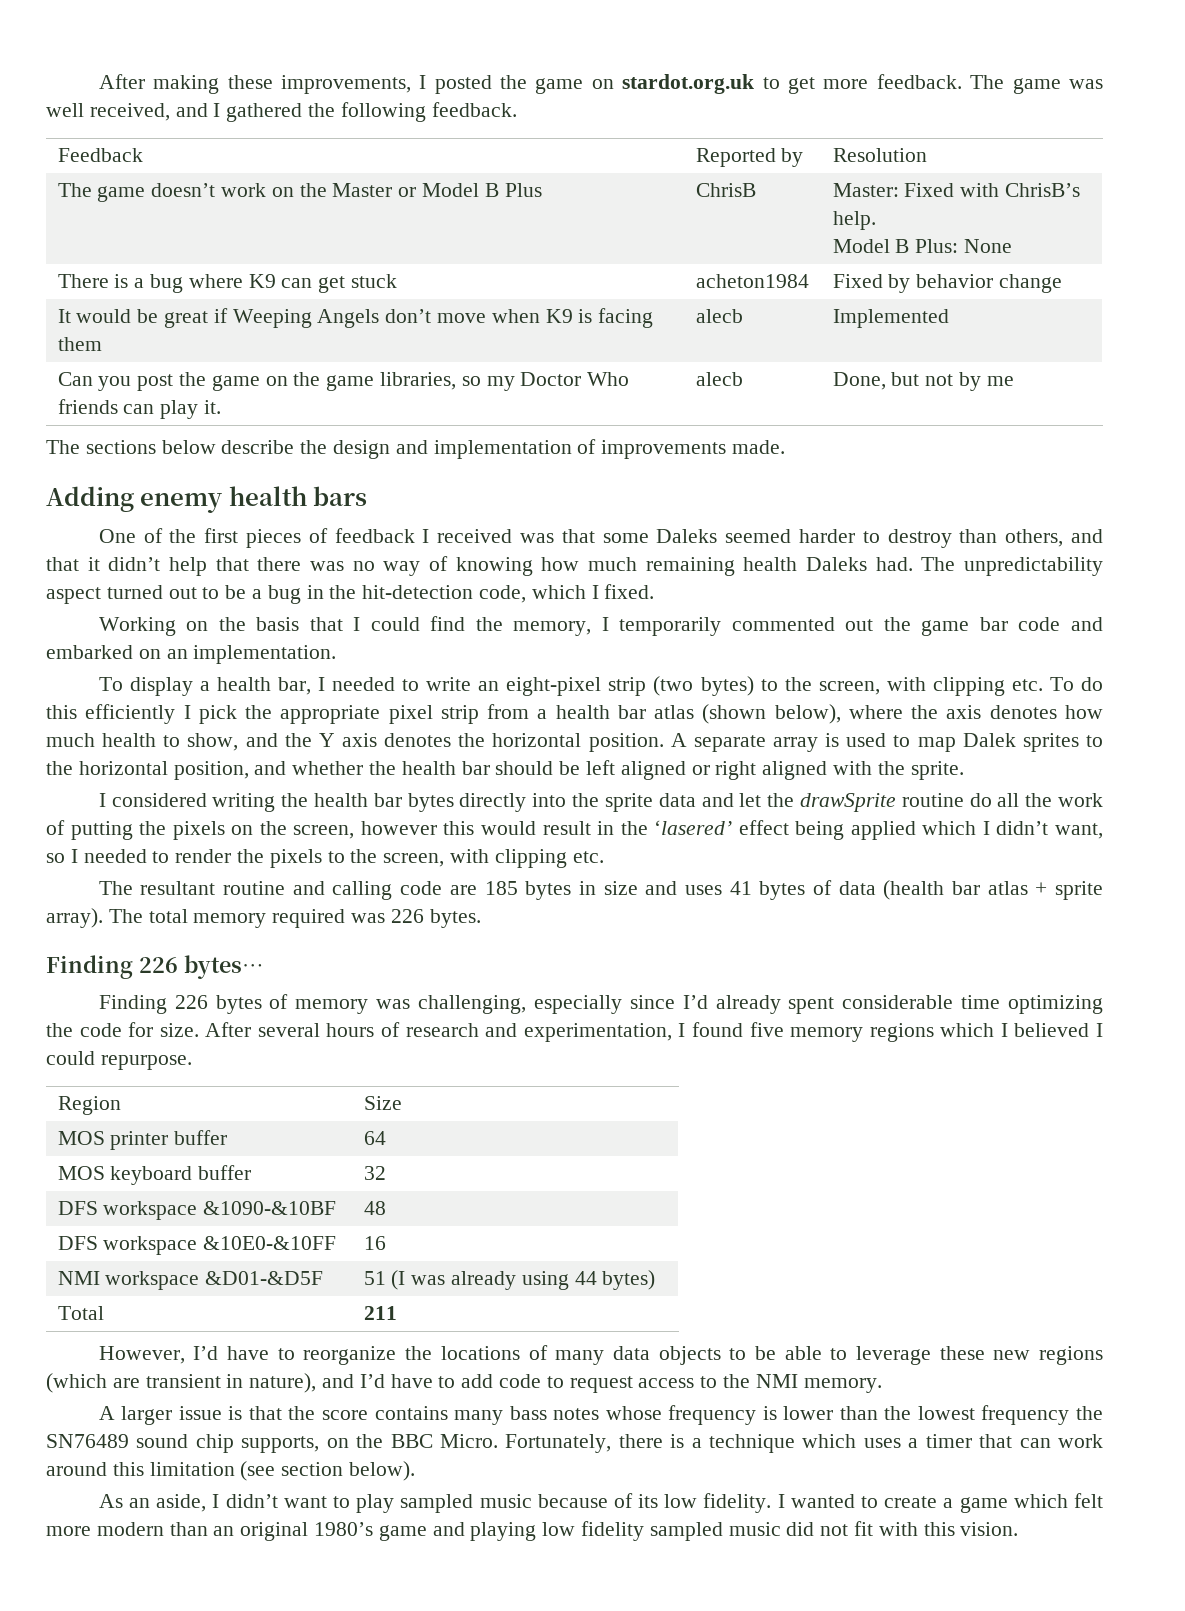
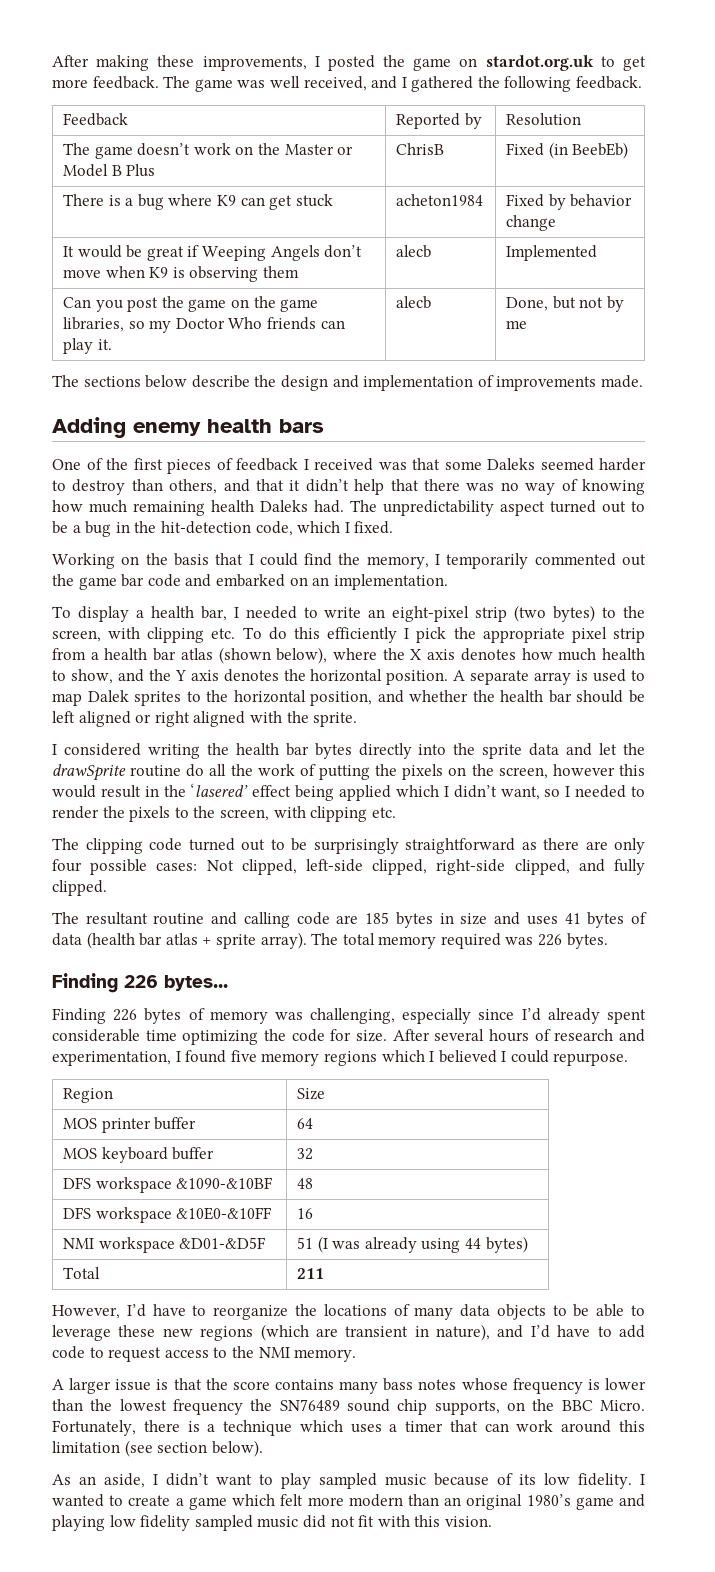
- The game doesn’t work on the Master or Model B Plus | ChrisB | Master: Fixed with ChrisB’s help.
- Model B Plus: None
+ The game doesn’t work on the Master or Model B Plus | ChrisB | Fixed (in BeebEb)
- It would be great if Weeping Angels don’t move when K9 is facing them | alecb | Implemented
+ It would be great if Weeping Angels don’t move when K9 is observing them | alecb | Implemented
- To display a health bar, I needed to write an eight-pixel strip (two bytes) to the screen, with clipping etc. To do this efficiently I pick the appropriate pixel strip from a health bar atlas (shown below), where the axis denotes how much health to show, and the Y axis denotes the horizontal position.
+ To display a health bar, I needed to write an eight-pixel strip (two bytes) to the screen, with clipping etc. To do this efficiently I pick the appropriate pixel strip from a health bar atlas (shown below), where the X axis denotes how much health to show, and the Y axis denotes the horizontal position.
+ The clipping code turned out to be surprisingly straightforward as there are only four possible cases: Not clipped, left-side clipped, right-side clipped, and fully clipped.

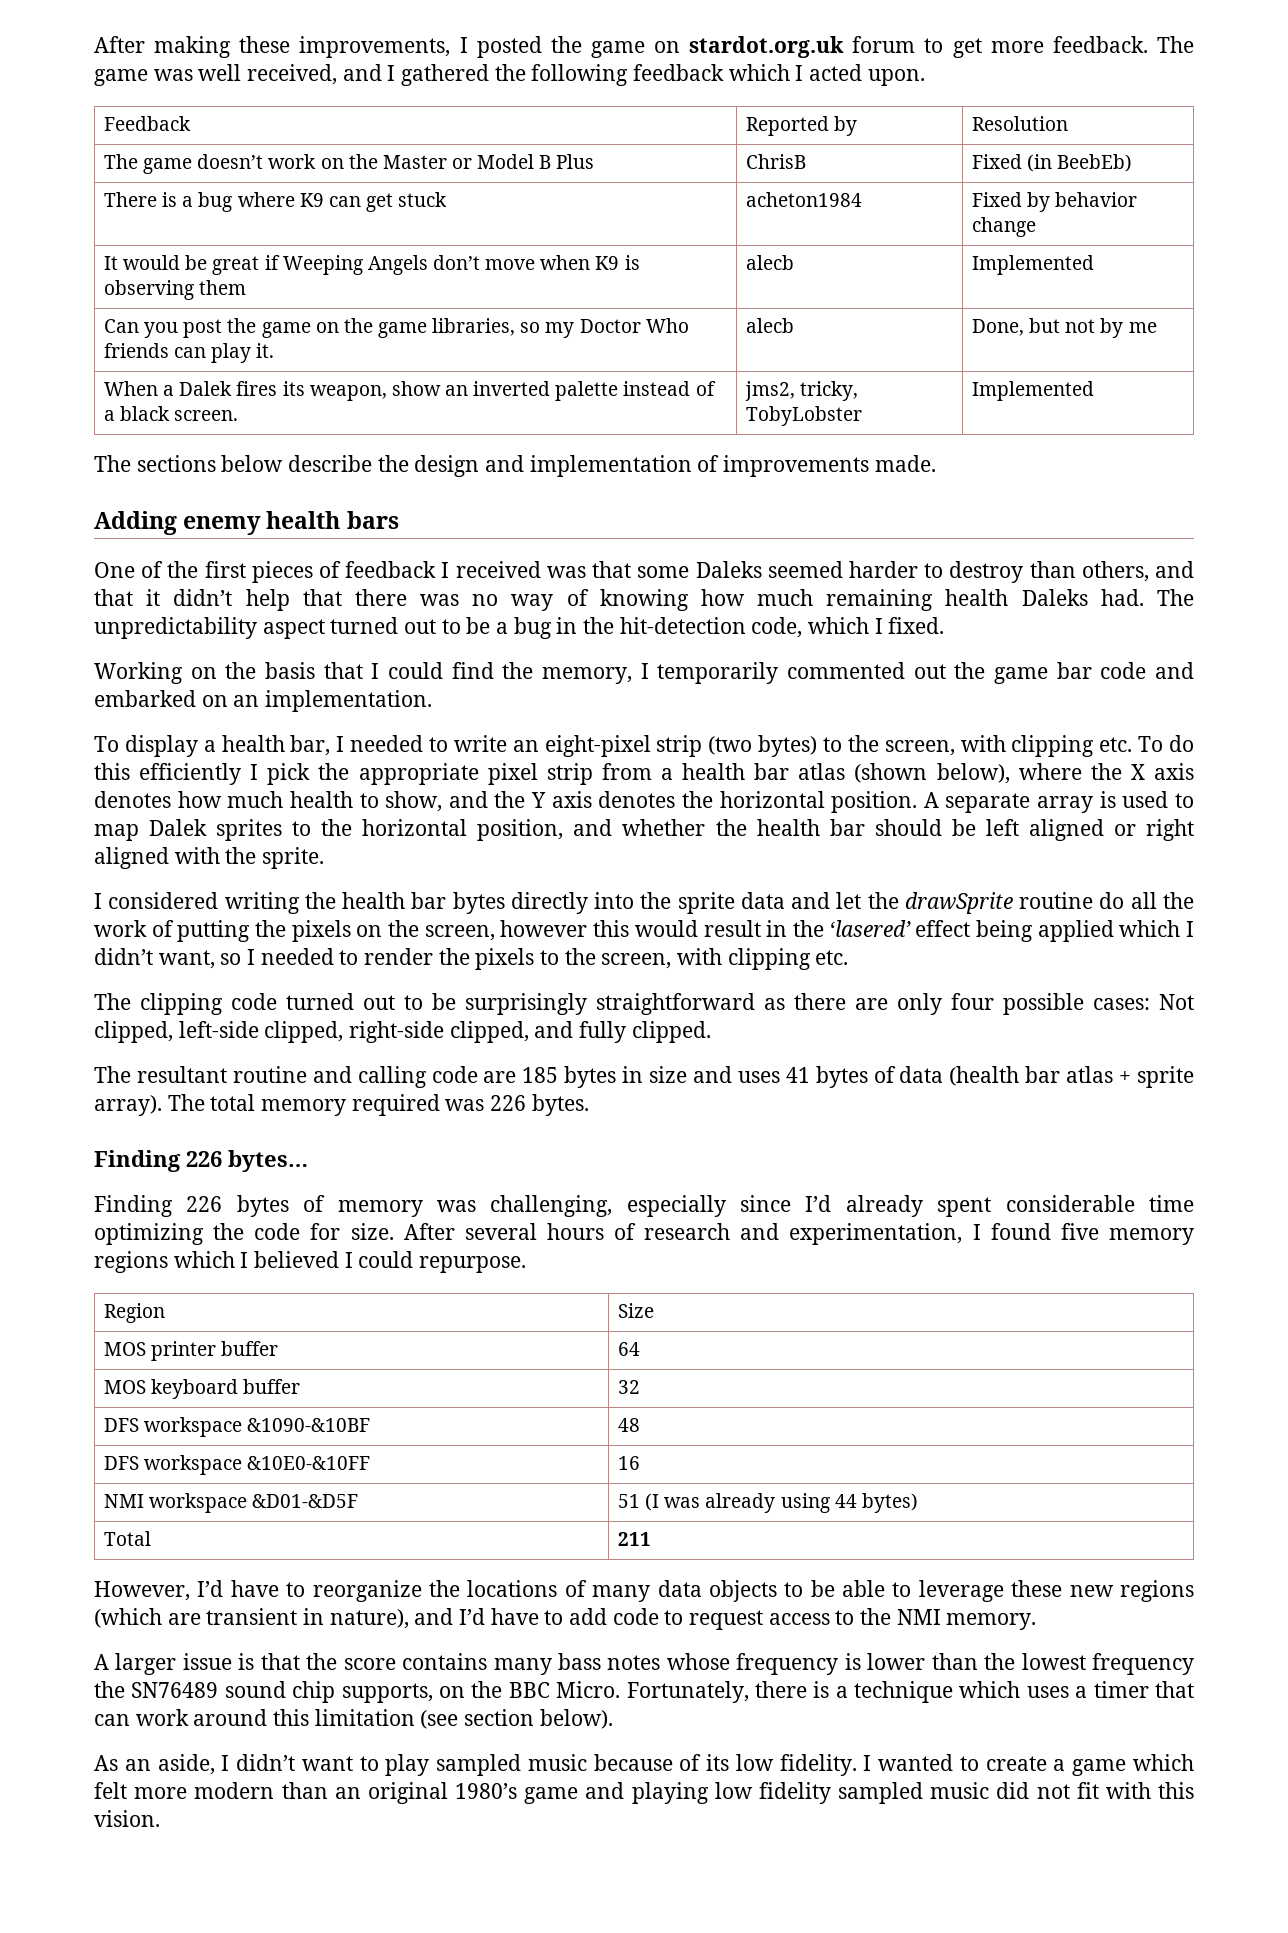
- After making these improvements, I posted the game on stardot.org.uk to get more feedback.
+ After making these improvements, I posted the game on stardot.org.uk forum to get more feedback.
- The game was well received, and I gathered the following feedback.
+ The game was well received, and I gathered the following feedback which I acted upon.
+ When a Dalek fires its weapon, show an inverted palette instead of a black screen. | jms2, tricky, TobyLobster | Implemented

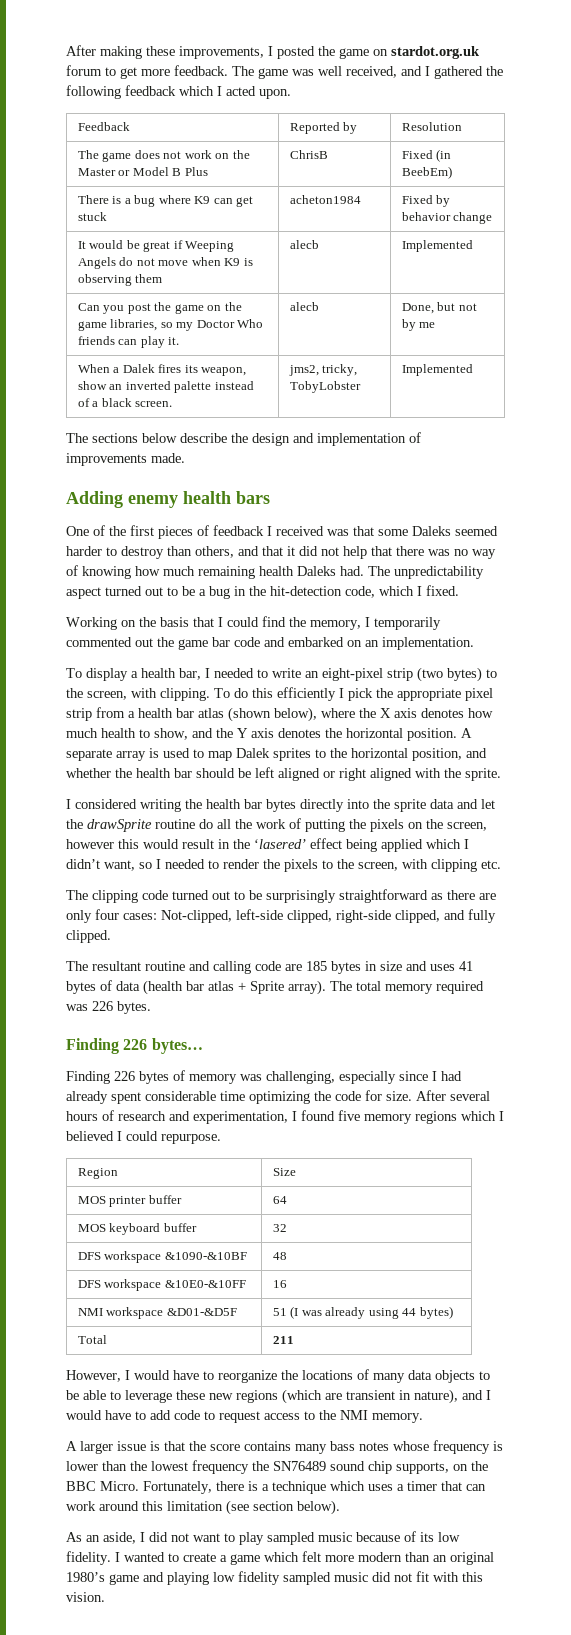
- The game doesn’t work on the Master or Model B Plus | ChrisB | Fixed (in BeebEb)
+ The game does not work on the Master or Model B Plus | ChrisB | Fixed (in BeebEm)
- It would be great if Weeping Angels don’t move when K9 is observing them | alecb | Implemented
+ It would be great if Weeping Angels do not move when K9 is observing them | alecb | Implemented
- One of the first pieces of feedback I received was that some Daleks seemed harder to destroy than others, and that it didn’t help that there was no way of knowing how much remaining health Daleks had.
+ One of the first pieces of feedback I received was that some Daleks seemed harder to destroy than others, and that it did not help that there was no way of knowing how much remaining health Daleks had.
- To display a health bar, I needed to write an eight-pixel strip (two bytes) to the screen, with clipping etc. To do this efficiently I pick the appropriate pixel strip from a health bar atlas (shown below), where the X axis denotes how much health to show, and the Y axis denotes the horizontal position.
+ To display a health bar, I needed to write an eight-pixel strip (two bytes) to the screen, with clipping. To do this efficiently I pick the appropriate pixel strip from a health bar atlas (shown below), where the X axis denotes how much health to show, and the Y axis denotes the horizontal position.
- The clipping code turned out to be surprisingly straightforward as there are only four possible cases: Not clipped, left-side clipped, right-side clipped, and fully clipped.
+ The clipping code turned out to be surprisingly straightforward as there are only four cases: Not-clipped, left-side clipped, right-side clipped, and fully clipped.
- The resultant routine and calling code are 185 bytes in size and uses 41 bytes of data (health bar atlas + sprite array).
+ The resultant routine and calling code are 185 bytes in size and uses 41 bytes of data (health bar atlas + Sprite array).
- Finding 226 bytes of memory was challenging, especially since I’d already spent considerable time optimizing the code for size.
+ Finding 226 bytes of memory was challenging, especially since I had already spent considerable time optimizing the code for size.
- However, I’d have to reorganize the locations of many data objects to be able to leverage these new regions (which are transient in nature), and I’d have to add code to request access to the NMI memory.
+ However, I would have to reorganize the locations of many data objects to be able to leverage these new regions (which are transient in nature), and I would have to add code to request access to the NMI memory.
- As an aside, I didn’t want to play sampled music because of its low fidelity.
+ As an aside, I did not want to play sampled music because of its low fidelity.

